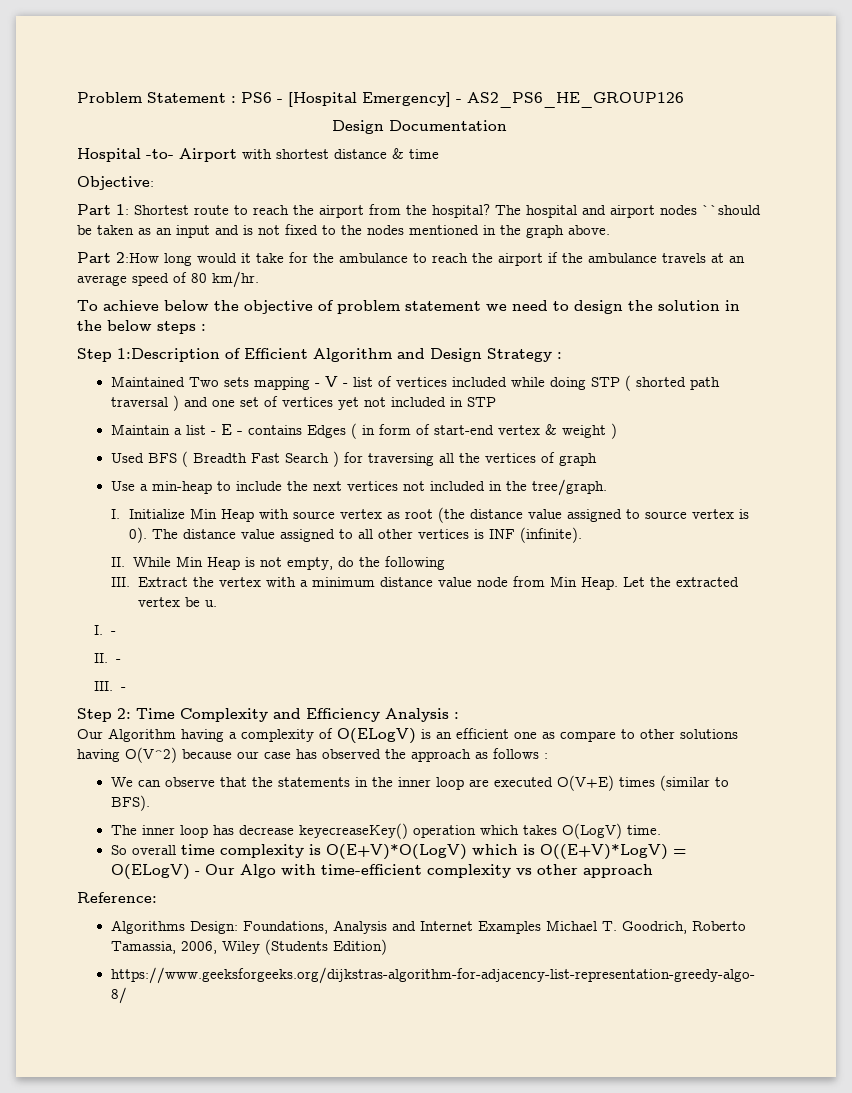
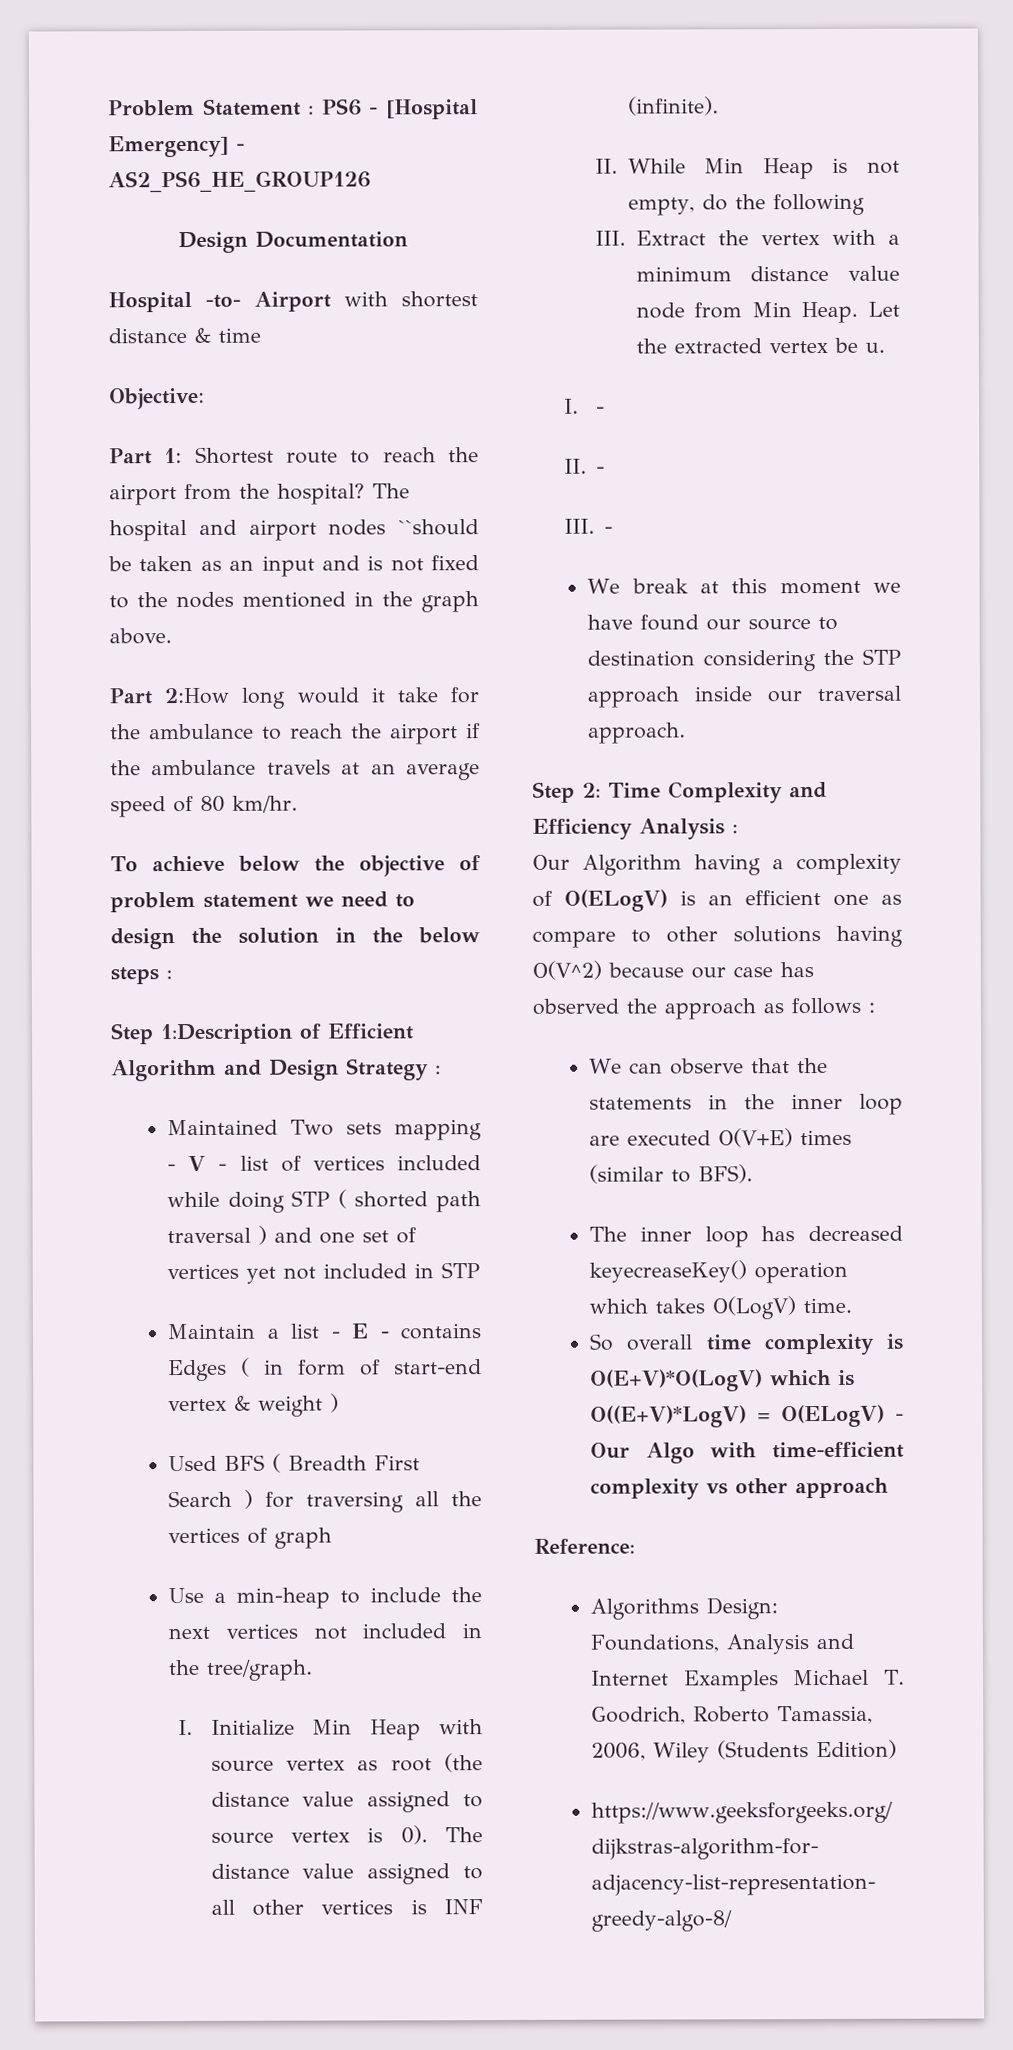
- Used BFS ( Breadth Fast Search ) for traversing all the vertices of graph
+ Used BFS ( Breadth First Search ) for traversing all the vertices of graph
+ We break at this moment we have found our source to destination considering the STP approach inside our traversal approach.
- The inner loop has decrease keyecreaseKey() operation which takes O(LogV) time.
+ The inner loop has decreased keyecreaseKey() operation which takes O(LogV) time.

